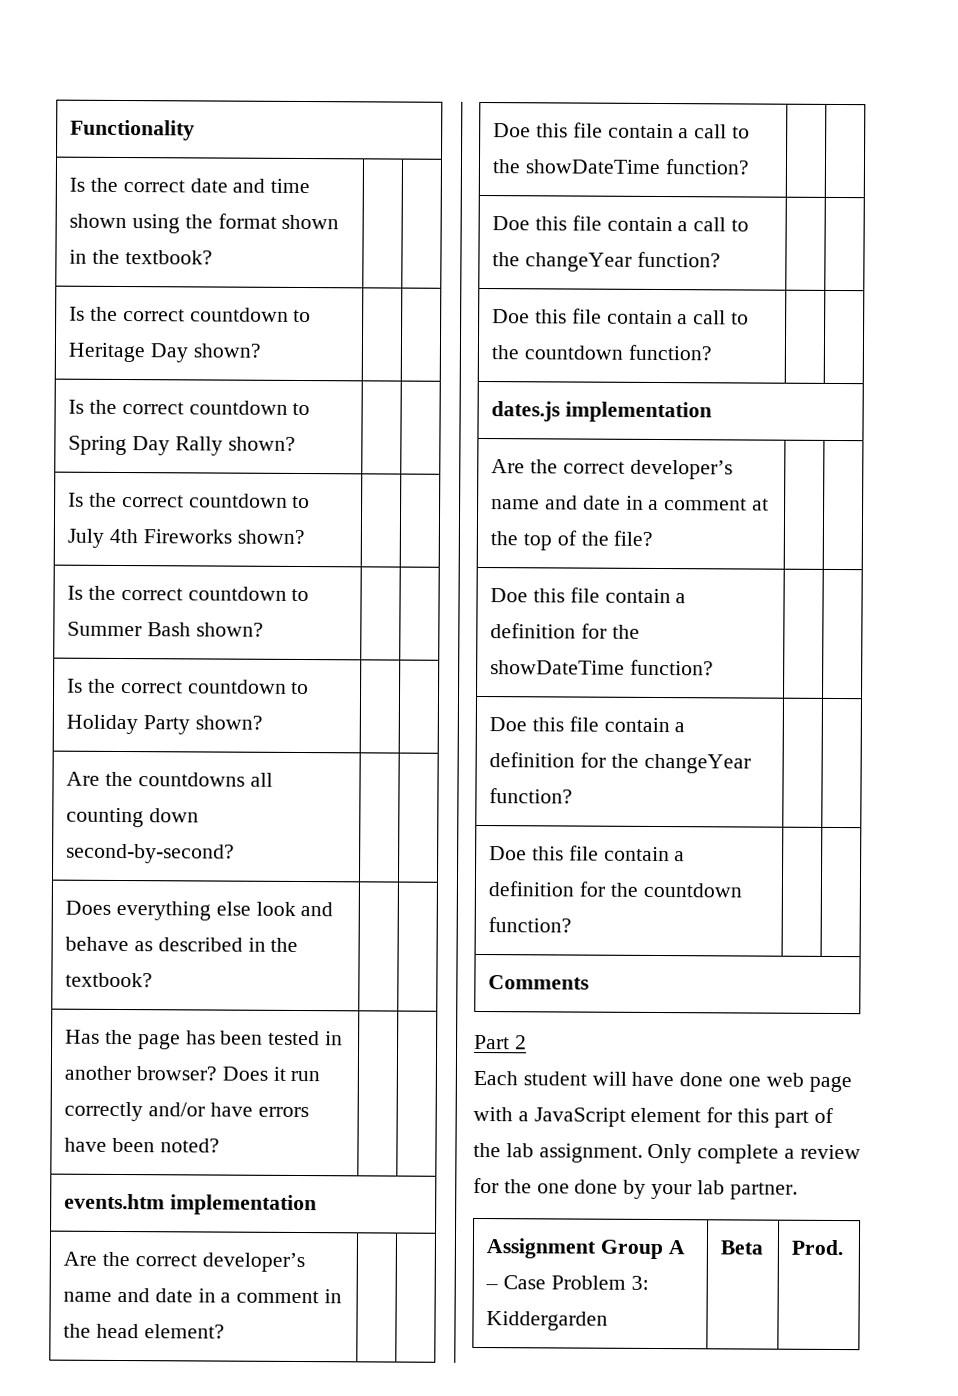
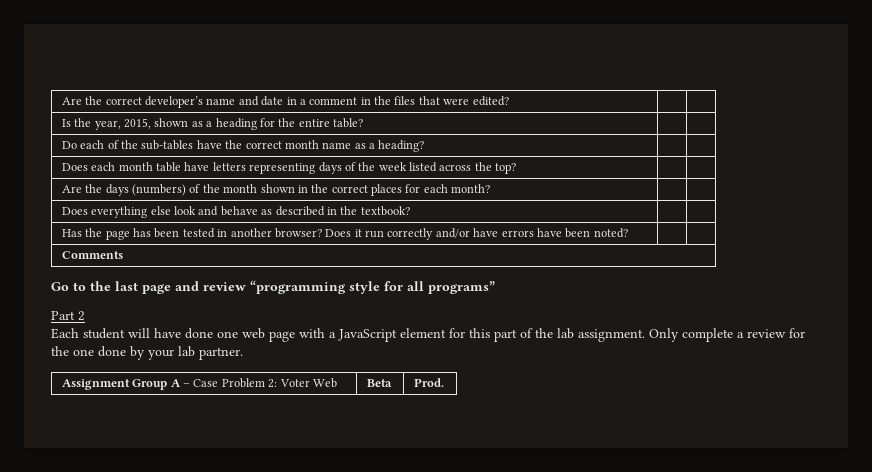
- Functionality
- Is the correct date and time shown using the format shown in the textbook? | |
- Is the correct countdown to Heritage Day shown? | |
- Is the correct countdown to Spring Day Rally shown? | |
- Is the correct countdown to July 4th Fireworks shown? | |
- Is the correct countdown to Summer Bash shown? | |
- Is the correct countdown to Holiday Party shown? | |
- Are the countdowns all counting down second-by-second? | |
+ Are the correct developer’s name and date in a comment in the files that were edited? | |
+ Is the year, 2015, shown as a heading for the entire table? | |
+ Do each of the sub-tables have the correct month name as a heading? | |
+ Does each month table have letters representing days of the week listed across the top? | |
+ Are the days (numbers) of the month shown in the correct places for each month? | |
- events.htm implementation
- Are the correct developer’s name and date in a comment in the head element? | |
- Doe this file contain a call to the showDateTime function? | |
- Doe this file contain a call to the changeYear function? | |
- Doe this file contain a call to the countdown function? | |
- dates.js implementation
- Are the correct developer’s name and date in a comment at the top of the file? | |
- Doe this file contain a definition for the showDateTime function? | |
- Doe this file contain a definition for the changeYear function? | |
- Doe this file contain a definition for the countdown function? | |
  Comments
+ Go to the last page and review “programming style for all programs”
- Assignment Group A – Case Problem 3: Kiddergarden | Beta | Prod.
+ Assignment Group A – Case Problem 2: Voter Web | Beta | Prod.

